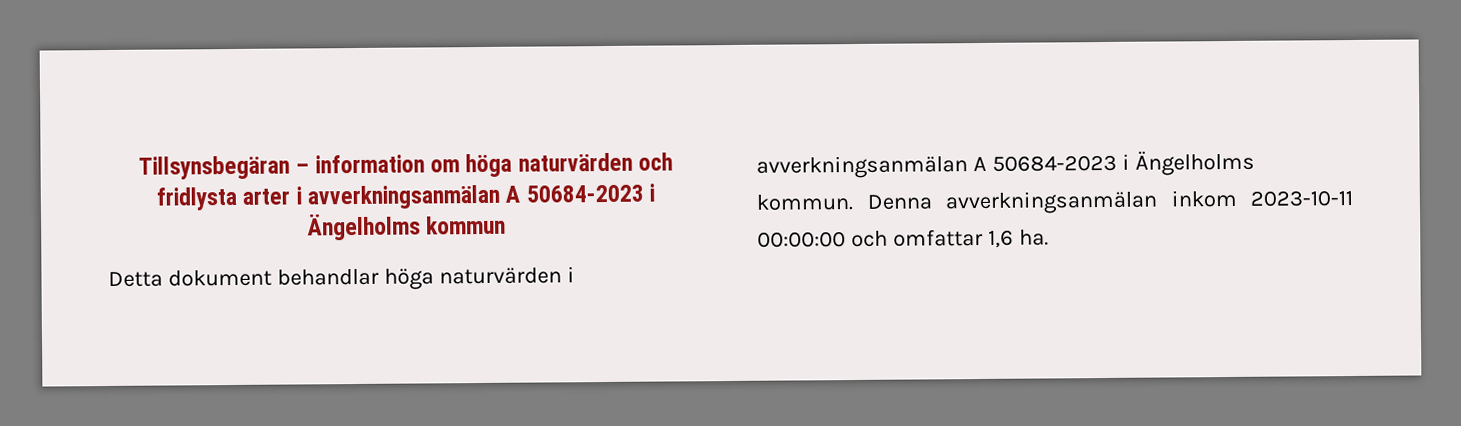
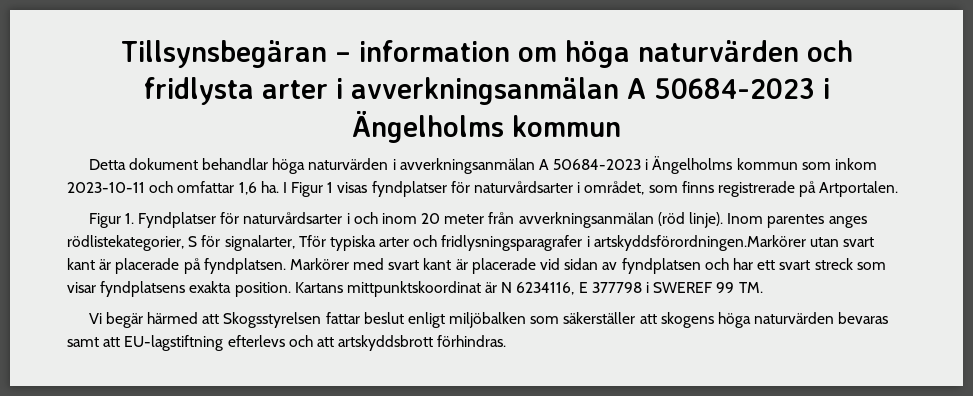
- Detta dokument behandlar höga naturvärden i avverkningsanmälan A 50684-2023 i Ängelholms kommun. Denna avverkningsanmälan inkom 2023-10-11 00:00:00 och omfattar 1,6 ha.
+ Detta dokument behandlar höga naturvärden i avverkningsanmälan A 50684-2023 i Ängelholms kommun som inkom 2023-10-11 och omfattar 1,6 ha.
+ I Figur 1 visas fyndplatser för naturvårdsarter i området, som finns registrerade på Artportalen.
+ Figur 1. Fyndplatser för naturvårdsarter i och inom 20 meter från avverkningsanmälan (röd linje). Inom parentes anges rödlistekategorier, S för signalarter, Tför typiska arter och fridlysningsparagrafer i artskyddsförordningen.Markörer utan svart kant är placerade på fyndplatsen. Markörer med svart kant är placerade vid sidan av fyndplatsen och har ett svart streck som visar fyndplatsens exakta position. Kartans mittpunktskoordinat är N 6234116, E 377798 i SWEREF 99 TM.
+ Vi begär härmed att Skogsstyrelsen fattar beslut enligt miljöbalken som säkerställer att skogens höga naturvärden bevaras samt att EU-lagstiftning efterlevs och att artskyddsbrott förhindras.

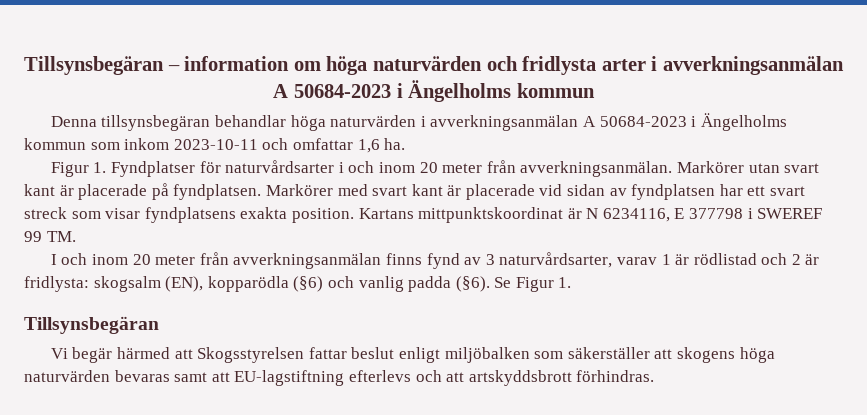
- Detta dokument behandlar höga naturvärden i avverkningsanmälan A 50684-2023 i Ängelholms kommun som inkom 2023-10-11 och omfattar 1,6 ha. I Figur 1 visas fyndplatser för naturvårdsarter i området, som finns registrerade på Artportalen.
+ Denna tillsynsbegäran behandlar höga naturvärden i avverkningsanmälan A 50684-2023 i Ängelholms kommun som inkom 2023-10-11 och omfattar 1,6 ha.
- Figur 1. Fyndplatser för naturvårdsarter i och inom 20 meter från avverkningsanmälan (röd linje). Inom parentes anges rödlistekategorier, S för signalarter, Tför typiska arter och fridlysningsparagrafer i artskyddsförordningen.Markörer utan svart kant är placerade på fyndplatsen.
+ Figur 1. Fyndplatser för naturvårdsarter i och inom 20 meter från avverkningsanmälan. Markörer utan svart kant är placerade på fyndplatsen.
- Markörer med svart kant är placerade vid sidan av fyndplatsen och har ett svart streck som visar fyndplatsens exakta position.
+ Markörer med svart kant är placerade vid sidan av fyndplatsen har ett svart streck som visar fyndplatsens exakta position.
+ I och inom 20 meter från avverkningsanmälan finns fynd av 3 naturvårdsarter, varav 1 är rödlistad och 2 är fridlysta: skogsalm (EN), kopparödla (§6) och vanlig padda (§6). Se Figur 1.
+ Tillsynsbegäran

